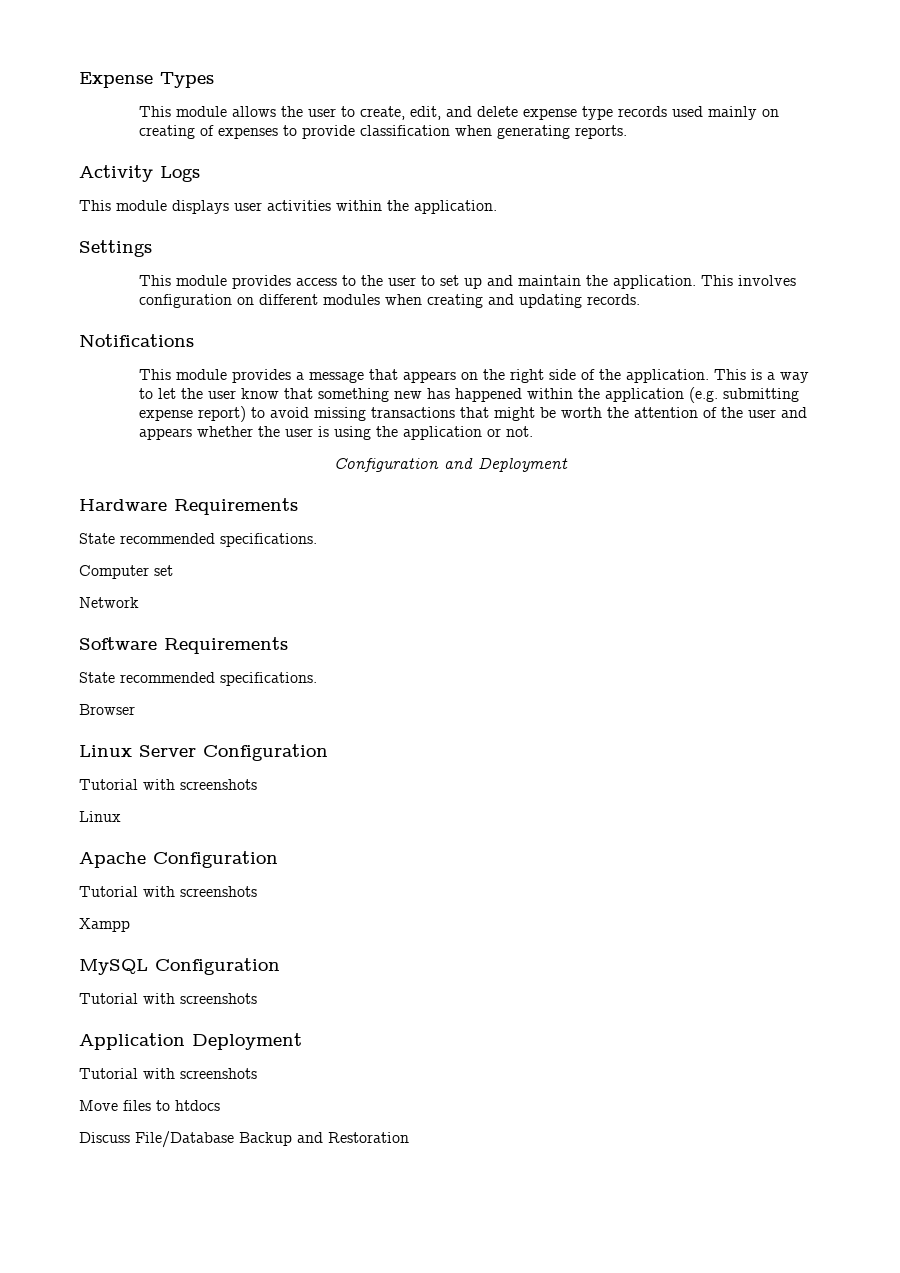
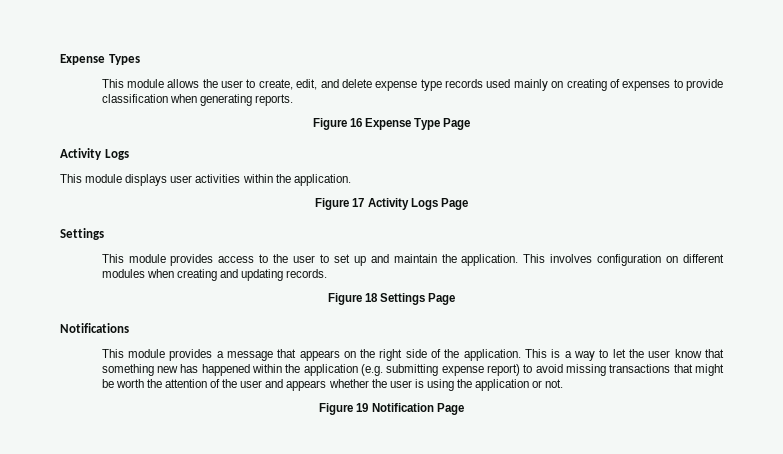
+ Figure 16 Expense Type Page
+ Figure 17 Activity Logs Page
+ Figure 18 Settings Page
- Configuration and Deployment
- Hardware Requirements
- State recommended specifications.
- Computer set
- Network
- Software Requirements
- State recommended specifications.
- Browser
- Linux Server Configuration
- Tutorial with screenshots
- Linux
- Apache Configuration
- Tutorial with screenshots
- Xampp
- MySQL Configuration
- Tutorial with screenshots
- Application Deployment
- Tutorial with screenshots
- Move files to htdocs
- Discuss File/Database Backup and Restoration
+ Figure 19 Notification Page

